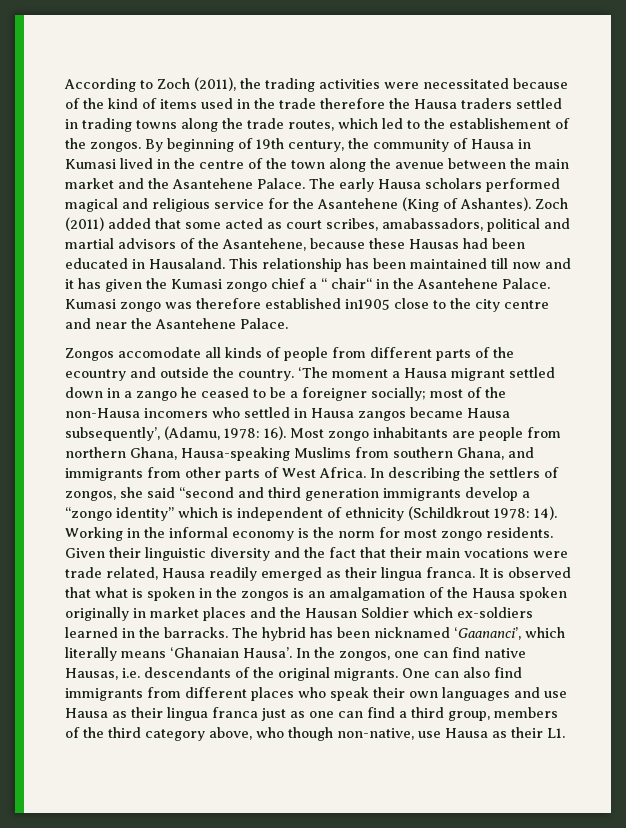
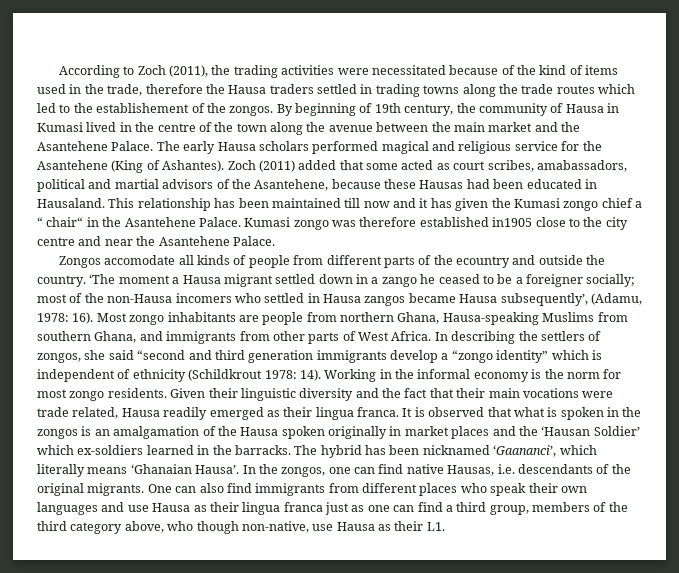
- According to Zoch (2011), the trading activities were necessitated because of the kind of items used in the trade therefore the Hausa traders settled in trading towns along the trade routes, which led to the establishement of the zongos.
+ According to Zoch (2011), the trading activities were necessitated because of the kind of items used in the trade, therefore the Hausa traders settled in trading towns along the trade routes which led to the establishement of the zongos.
- It is observed that what is spoken in the zongos is an amalgamation of the Hausa spoken originally in market places and the Hausan Soldier which ex-soldiers learned in the barracks.
+ It is observed that what is spoken in the zongos is an amalgamation of the Hausa spoken originally in market places and the ‘Hausan Soldier’ which ex-soldiers learned in the barracks.

